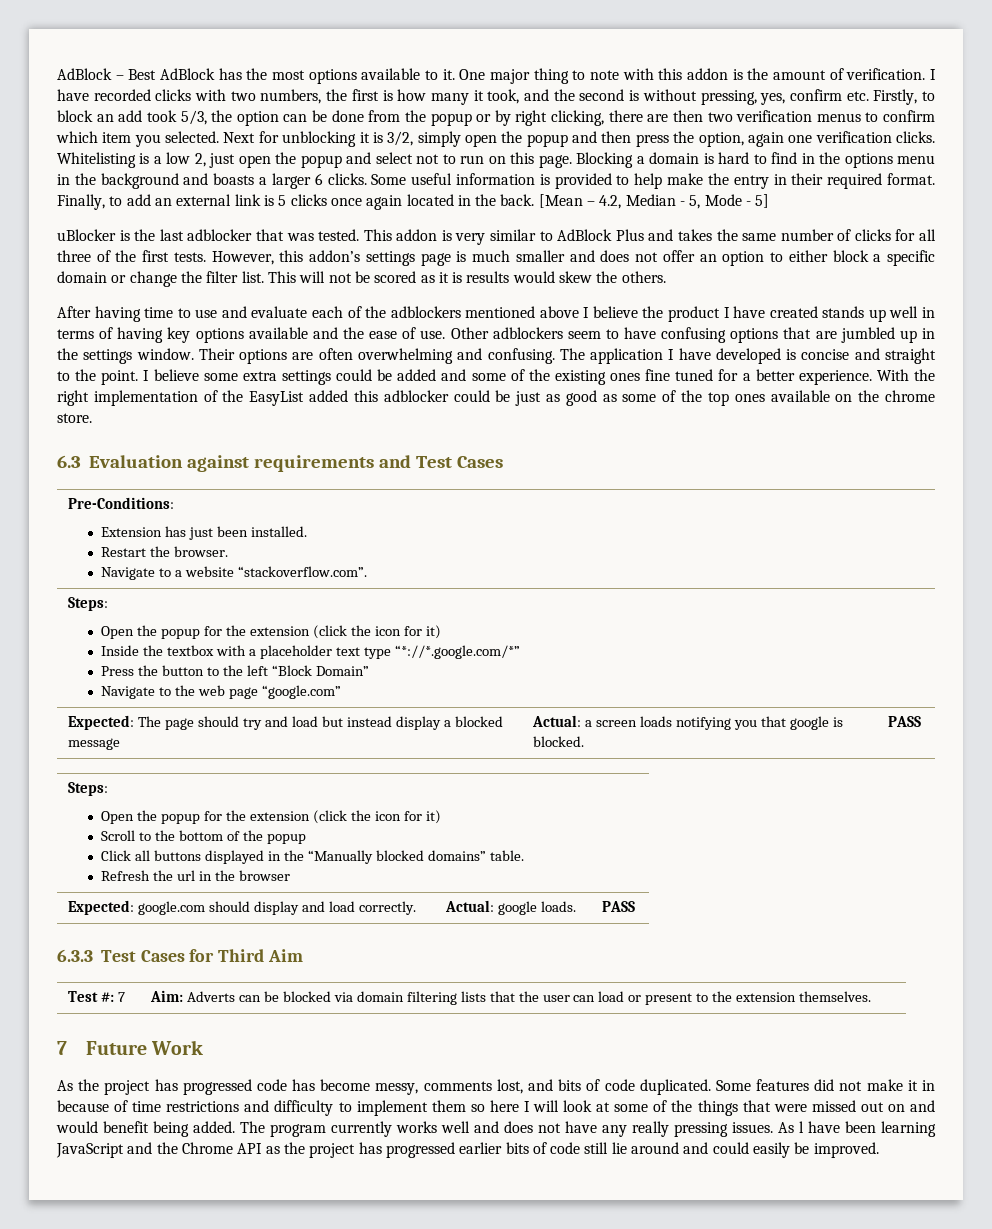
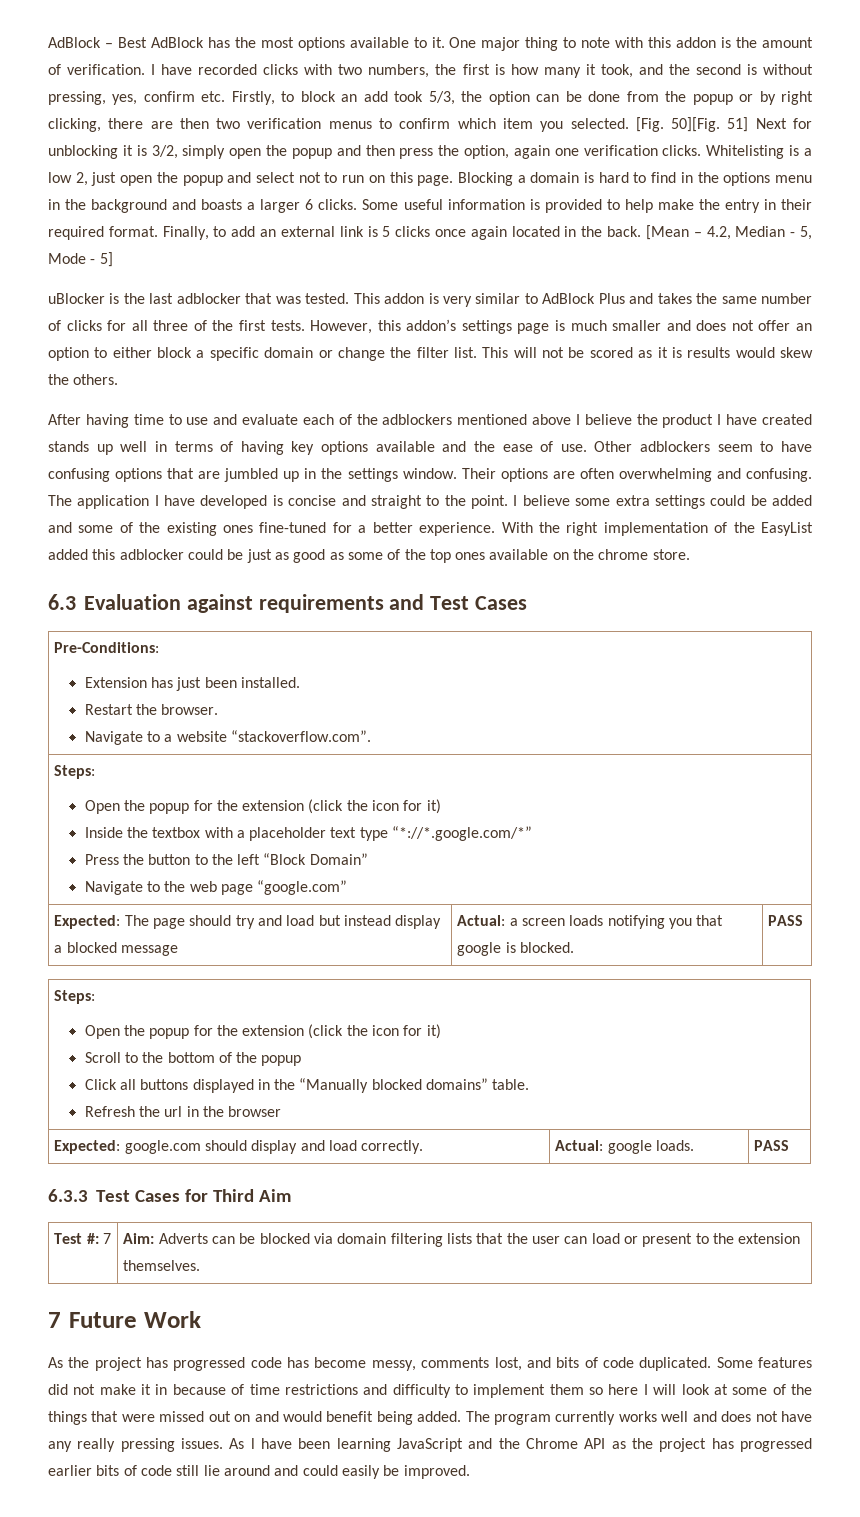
- Next for unblocking it is 3/2, simply open the popup and then press the option, again one verification clicks.
+ [Fig. 50][Fig. 51] Next for unblocking it is 3/2, simply open the popup and then press the option, again one verification clicks.
- I believe some extra settings could be added and some of the existing ones fine tuned for a better experience.
+ I believe some extra settings could be added and some of the existing ones fine-tuned for a better experience.

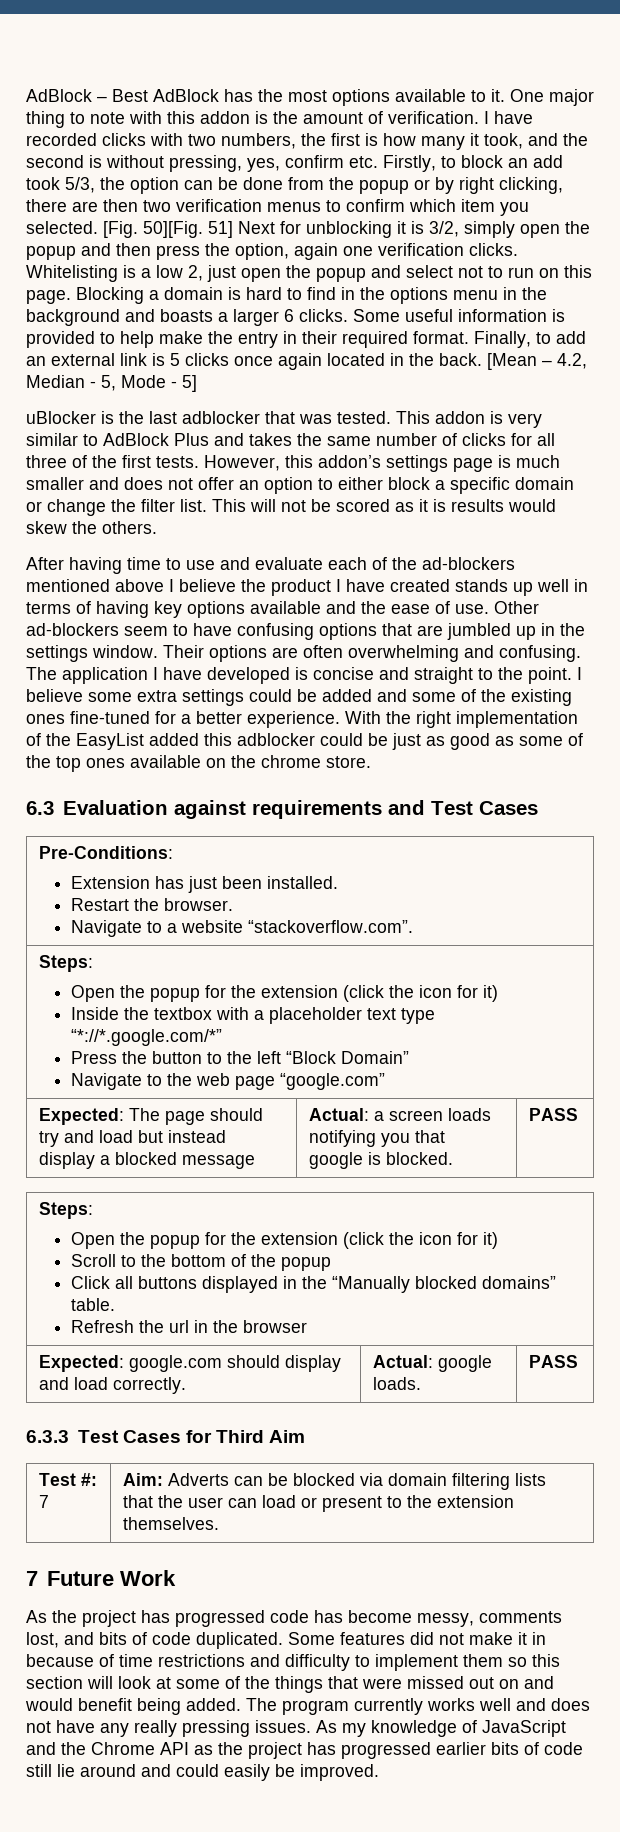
- After having time to use and evaluate each of the adblockers mentioned above I believe the product I have created stands up well in terms of having key options available and the ease of use.
+ After having time to use and evaluate each of the ad-blockers mentioned above I believe the product I have created stands up well in terms of having key options available and the ease of use.
- Other adblockers seem to have confusing options that are jumbled up in the settings window.
+ Other ad-blockers seem to have confusing options that are jumbled up in the settings window.
- Some features did not make it in because of time restrictions and difficulty to implement them so here I will look at some of the things that were missed out on and would benefit being added.
+ Some features did not make it in because of time restrictions and difficulty to implement them so this section will look at some of the things that were missed out on and would benefit being added.
- As l have been learning JavaScript and the Chrome API as the project has progressed earlier bits of code still lie around and could easily be improved.
+ As my knowledge of JavaScript and the Chrome API as the project has progressed earlier bits of code still lie around and could easily be improved.

